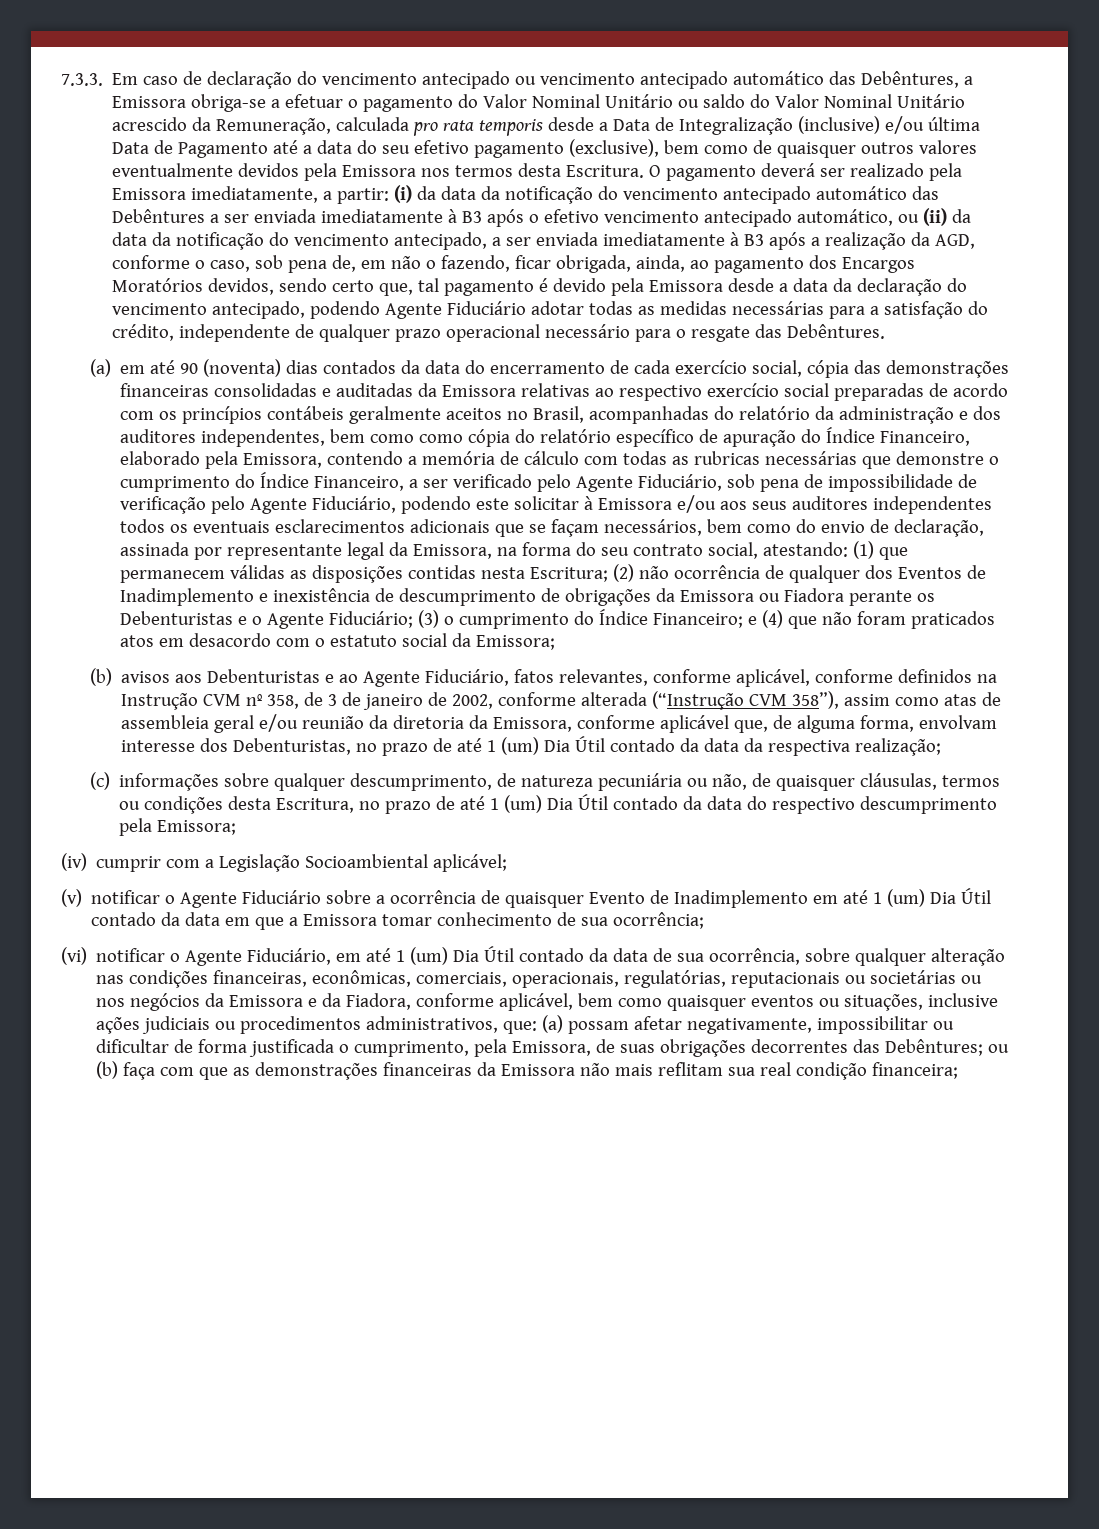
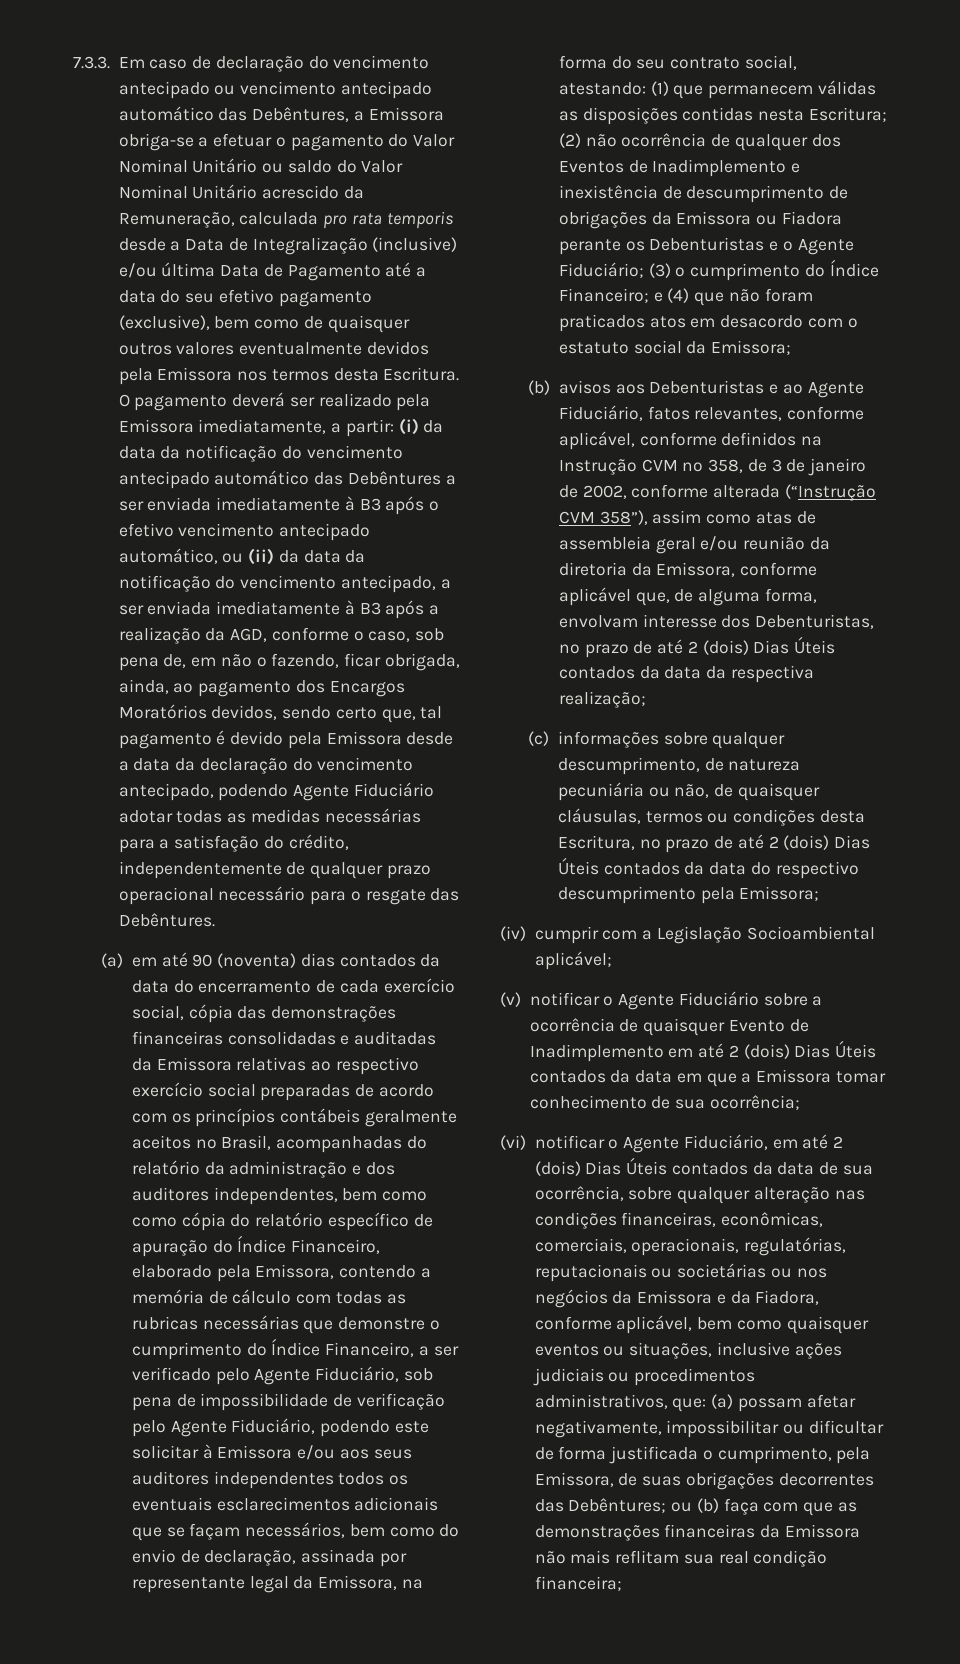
- (i) da data da notificação do vencimento antecipado automático das Debêntures a ser enviada imediatamente à B3 após o efetivo vencimento antecipado automático, ou (ii) da data da notificação do vencimento antecipado, a ser enviada imediatamente à B3 após a realização da AGD, conforme o caso, sob pena de, em não o fazendo, ficar obrigada, ainda, ao pagamento dos Encargos Moratórios devidos, sendo certo que, tal pagamento é devido pela Emissora desde a data da declaração do vencimento antecipado, podendo Agente Fiduciário adotar todas as medidas necessárias para a satisfação do crédito, independente de qualquer prazo operacional necessário para o resgate das Debêntures.
+ (i) da data da notificação do vencimento antecipado automático das Debêntures a ser enviada imediatamente à B3 após o efetivo vencimento antecipado automático, ou (ii) da data da notificação do vencimento antecipado, a ser enviada imediatamente à B3 após a realização da AGD, conforme o caso, sob pena de, em não o fazendo, ficar obrigada, ainda, ao pagamento dos Encargos Moratórios devidos, sendo certo que, tal pagamento é devido pela Emissora desde a data da declaração do vencimento antecipado, podendo Agente Fiduciário adotar todas as medidas necessárias para a satisfação do crédito, independentemente de qualquer prazo operacional necessário para o resgate das Debêntures.
- (b) avisos aos Debenturistas e ao Agente Fiduciário, fatos relevantes, conforme aplicável, conforme definidos na Instrução CVM nº 358, de 3 de janeiro de 2002, conforme alterada (“Instrução CVM 358”), assim como atas de assembleia geral e/ou reunião da diretoria da Emissora, conforme aplicável que, de alguma forma, envolvam interesse dos Debenturistas, no prazo de até 1 (um) Dia Útil contado da data da respectiva realização;
+ (b) avisos aos Debenturistas e ao Agente Fiduciário, fatos relevantes, conforme aplicável, conforme definidos na Instrução CVM nº 358, de 3 de janeiro de 2002, conforme alterada (“Instrução CVM 358”), assim como atas de assembleia geral e/ou reunião da diretoria da Emissora, conforme aplicável que, de alguma forma, envolvam interesse dos Debenturistas, no prazo de até 2 (dois) Dias Úteis contados da data da respectiva realização;
- (c) informações sobre qualquer descumprimento, de natureza pecuniária ou não, de quaisquer cláusulas, termos ou condições desta Escritura, no prazo de até 1 (um) Dia Útil contado da data do respectivo descumprimento pela Emissora;
+ (c) informações sobre qualquer descumprimento, de natureza pecuniária ou não, de quaisquer cláusulas, termos ou condições desta Escritura, no prazo de até 2 (dois) Dias Úteis contados da data do respectivo descumprimento pela Emissora;
- (v) notificar o Agente Fiduciário sobre a ocorrência de quaisquer Evento de Inadimplemento em até 1 (um) Dia Útil contado da data em que a Emissora tomar conhecimento de sua ocorrência;
+ (v) notificar o Agente Fiduciário sobre a ocorrência de quaisquer Evento de Inadimplemento em até 2 (dois) Dias Úteis contados da data em que a Emissora tomar conhecimento de sua ocorrência;
- (vi) notificar o Agente Fiduciário, em até 1 (um) Dia Útil contado da data de sua ocorrência, sobre qualquer alteração nas condições financeiras, econômicas, comerciais, operacionais, regulatórias, reputacionais ou societárias ou nos negócios da Emissora e da Fiadora, conforme aplicável, bem como quaisquer eventos ou situações, inclusive ações judiciais ou procedimentos administrativos, que:
+ (vi) notificar o Agente Fiduciário, em até 2 (dois) Dias Úteis contados da data de sua ocorrência, sobre qualquer alteração nas condições financeiras, econômicas, comerciais, operacionais, regulatórias, reputacionais ou societárias ou nos negócios da Emissora e da Fiadora, conforme aplicável, bem como quaisquer eventos ou situações, inclusive ações judiciais ou procedimentos administrativos, que:

